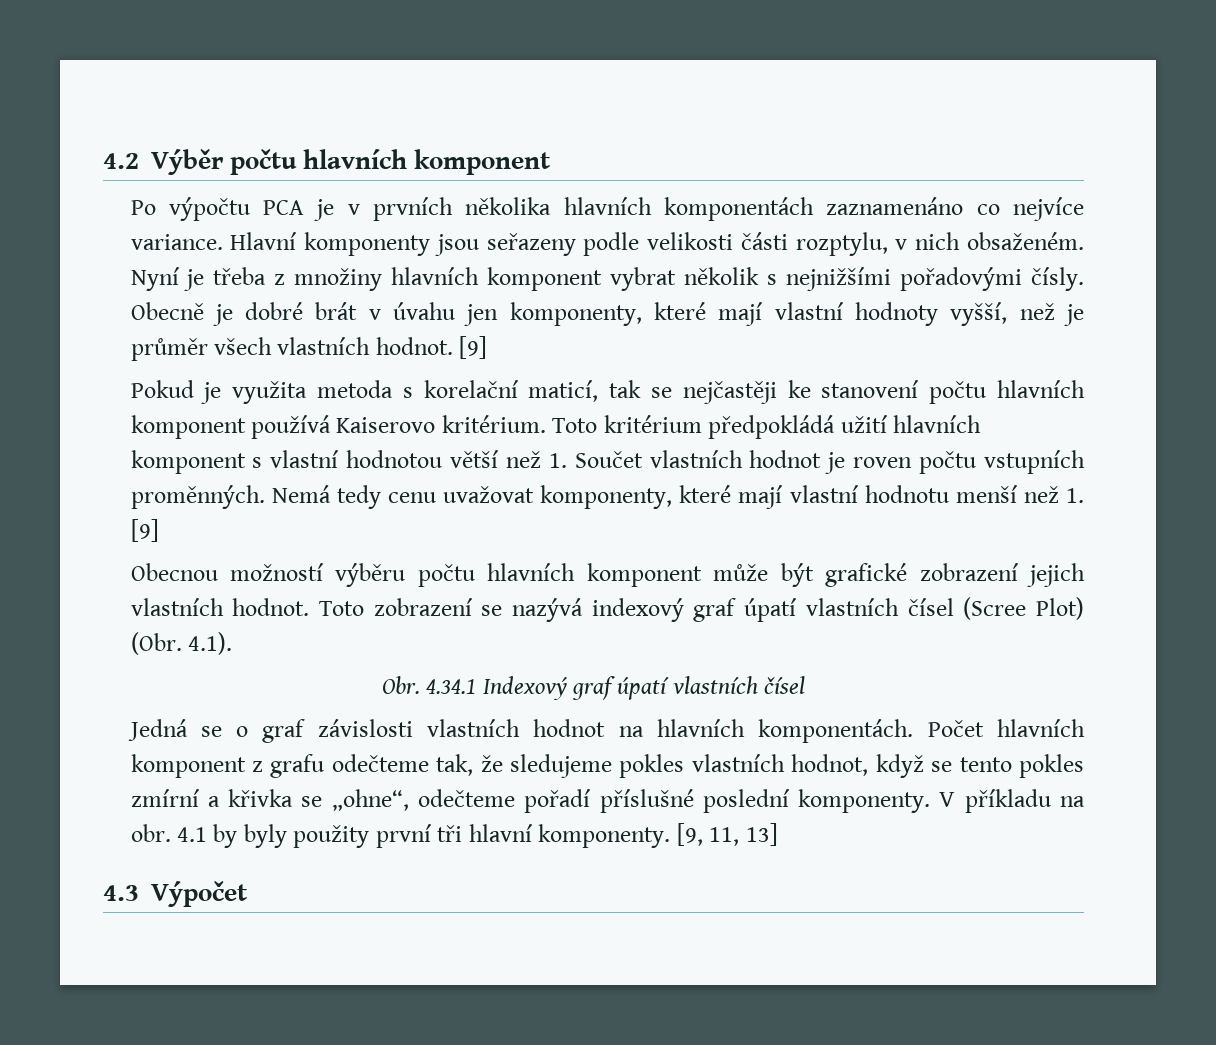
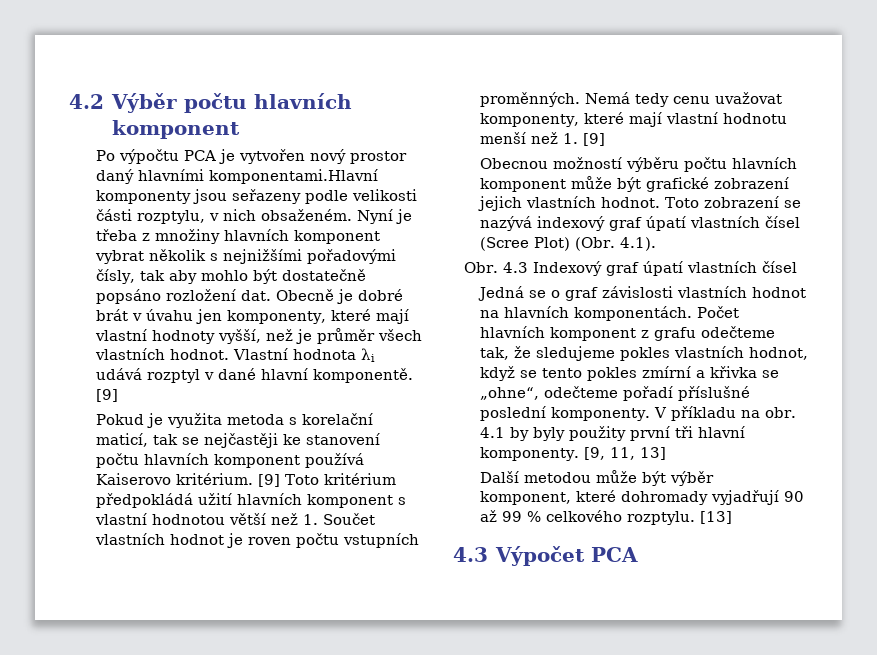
- Po výpočtu PCA je v prvních několika hlavních komponentách zaznamenáno co nejvíce variance. Hlavní komponenty jsou seřazeny podle velikosti části rozptylu, v nich obsaženém.
+ Po výpočtu PCA je vytvořen nový prostor daný hlavními komponentami.Hlavní komponenty jsou seřazeny podle velikosti části rozptylu, v nich obsaženém.
- Nyní je třeba z množiny hlavních komponent vybrat několik s nejnižšími pořadovými čísly.
+ Nyní je třeba z množiny hlavních komponent vybrat několik s nejnižšími pořadovými čísly, tak aby mohlo být dostatečně popsáno rozložení dat.
+ Vlastní hodnota λi udává rozptyl v dané hlavní komponentě.
- Toto kritérium předpokládá užití hlavních komponent s vlastní hodnotou větší než 1. Součet vlastních hodnot je roven počtu vstupních proměnných.
+ [9] Toto kritérium předpokládá užití hlavních komponent s vlastní hodnotou větší než 1. Součet vlastních hodnot je roven počtu vstupních proměnných.
- Obr. 4.34.1 Indexový graf úpatí vlastních čísel
+ Obr. 4.3 Indexový graf úpatí vlastních čísel
+ Další metodou může být výběr komponent, které dohromady vyjadřují 90 až 99 % celkového rozptylu. [13]
- 4.3 Výpočet
+ 4.3 Výpočet PCA

